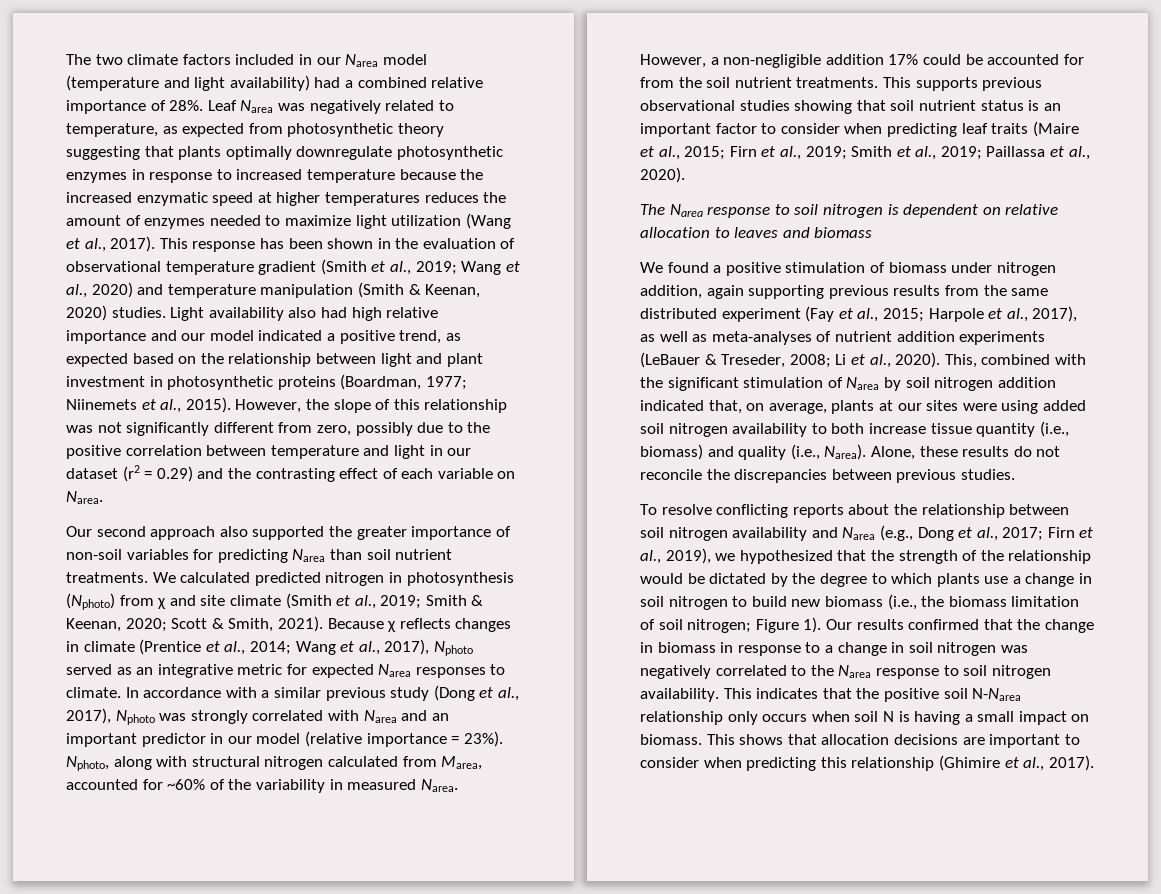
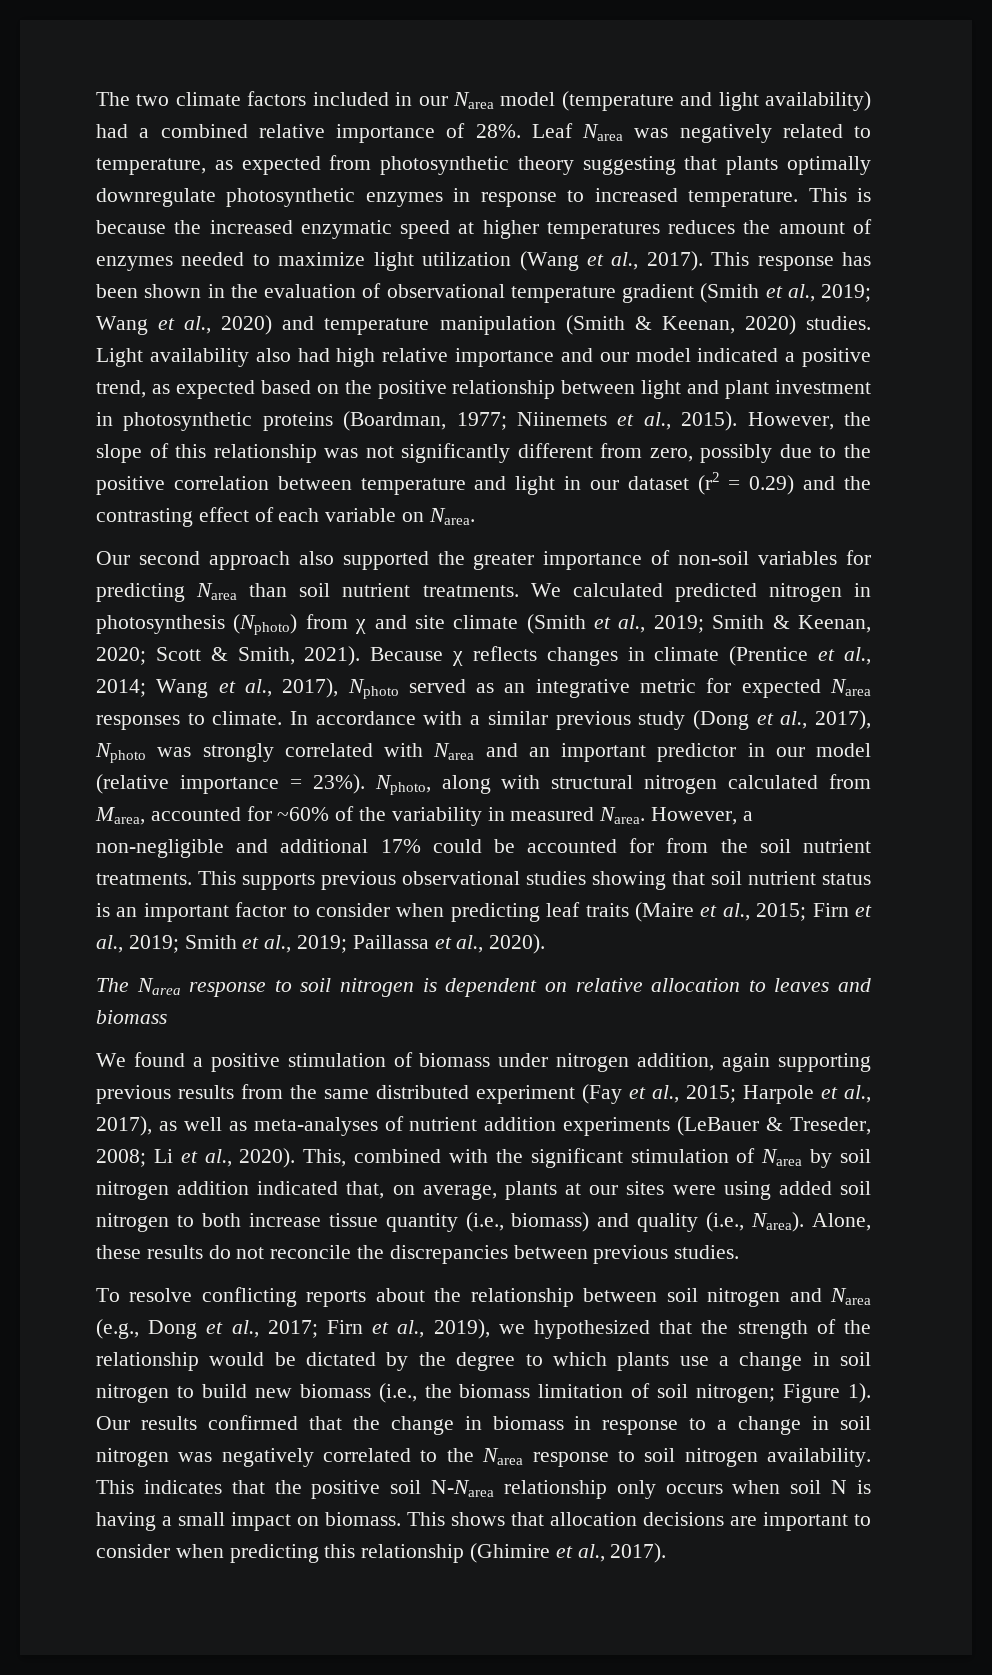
- Leaf Narea was negatively related to temperature, as expected from photosynthetic theory suggesting that plants optimally downregulate photosynthetic enzymes in response to increased temperature because the increased enzymatic speed at higher temperatures reduces the amount of enzymes needed to maximize light utilization (Wang et al., 2017).
+ Leaf Narea was negatively related to temperature, as expected from photosynthetic theory suggesting that plants optimally downregulate photosynthetic enzymes in response to increased temperature. This is because the increased enzymatic speed at higher temperatures reduces the amount of enzymes needed to maximize light utilization (Wang et al., 2017).
- Light availability also had high relative importance and our model indicated a positive trend, as expected based on the relationship between light and plant investment in photosynthetic proteins (Boardman, 1977; Niinemets et al., 2015).
+ Light availability also had high relative importance and our model indicated a positive trend, as expected based on the positive relationship between light and plant investment in photosynthetic proteins (Boardman, 1977; Niinemets et al., 2015).
- However, a non-negligible addition 17% could be accounted for from the soil nutrient treatments.
+ However, a non-negligible and additional 17% could be accounted for from the soil nutrient treatments.
- This, combined with the significant stimulation of Narea by soil nitrogen addition indicated that, on average, plants at our sites were using added soil nitrogen availability to both increase tissue quantity (i.e., biomass) and quality (i.e., Narea).
+ This, combined with the significant stimulation of Narea by soil nitrogen addition indicated that, on average, plants at our sites were using added soil nitrogen to both increase tissue quantity (i.e., biomass) and quality (i.e., Narea).
- To resolve conflicting reports about the relationship between soil nitrogen availability and Narea (e.g., Dong et al., 2017; Firn et al., 2019), we hypothesized that the strength of the relationship would be dictated by the degree to which plants use a change in soil nitrogen to build new biomass (i.e., the biomass limitation of soil nitrogen; Figure 1).
+ To resolve conflicting reports about the relationship between soil nitrogen and Narea (e.g., Dong et al., 2017; Firn et al., 2019), we hypothesized that the strength of the relationship would be dictated by the degree to which plants use a change in soil nitrogen to build new biomass (i.e., the biomass limitation of soil nitrogen; Figure 1).

